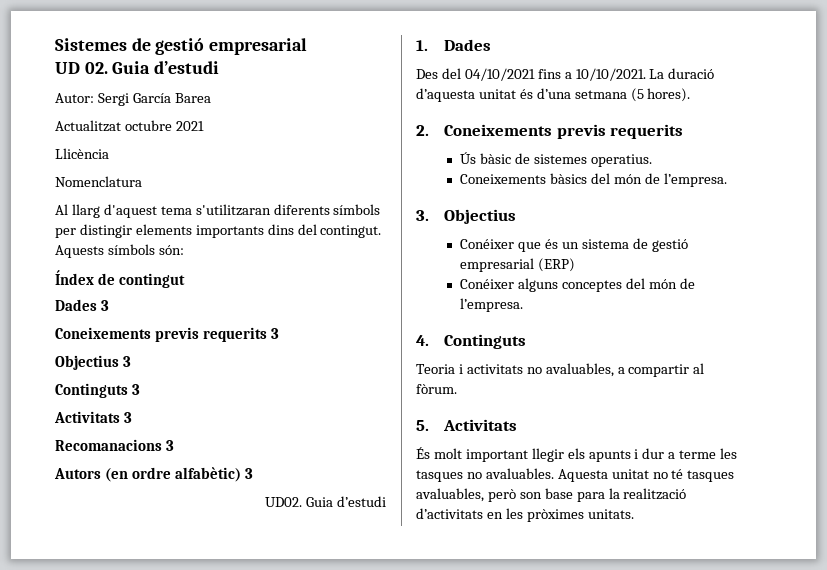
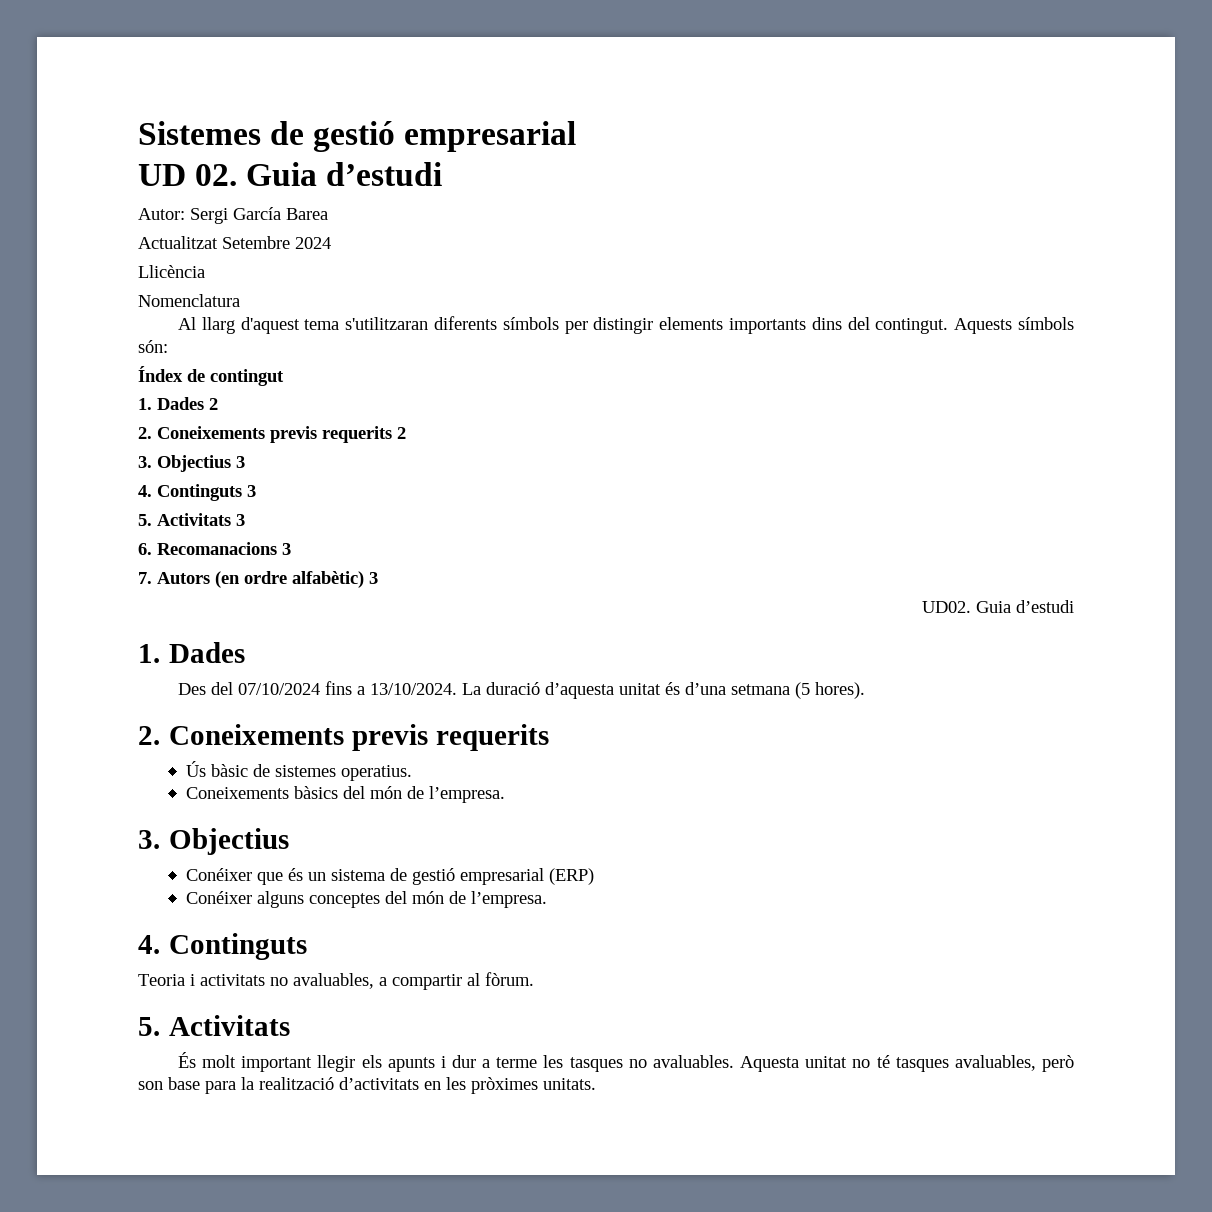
- Actualitzat octubre 2021
+ Actualitzat Setembre 2024
- Dades 3
- Coneixements previs requerits 3
- Objectius 3
+ 1. Dades 2
+ 2. Coneixements previs requerits 2
+ 3. Objectius 3
- Continguts 3
+ 4. Continguts 3
- Activitats 3
+ 5. Activitats 3
- Recomanacions 3
+ 6. Recomanacions 3
- Autors (en ordre alfabètic) 3
+ 7. Autors (en ordre alfabètic) 3
- Des del 04/10/2021 fins a 10/10/2021.
+ Des del 07/10/2024 fins a 13/10/2024.

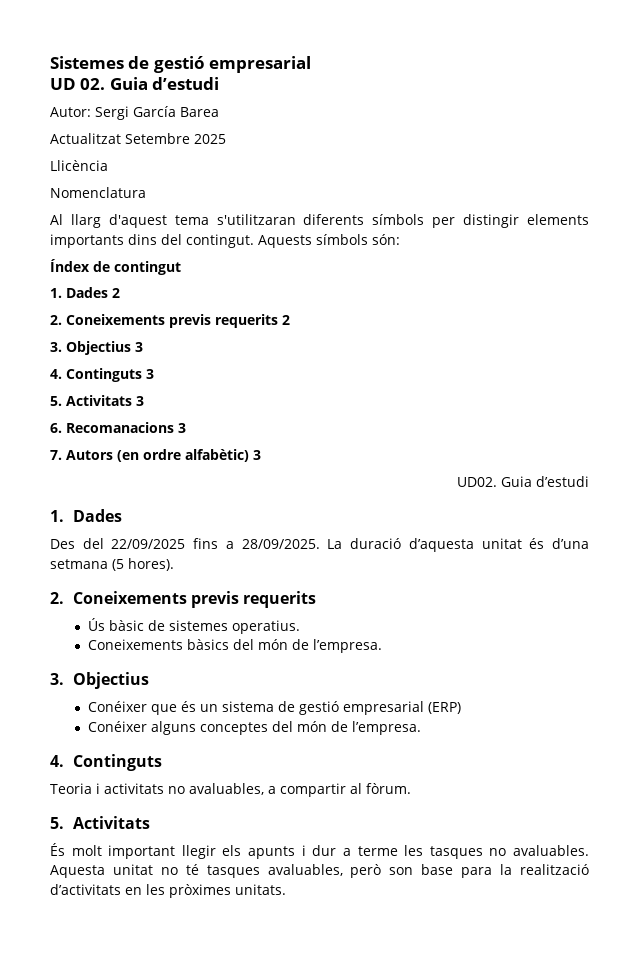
- Actualitzat Setembre 2024
+ Actualitzat Setembre 2025
- Des del 07/10/2024 fins a 13/10/2024.
+ Des del 22/09/2025 fins a 28/09/2025.

